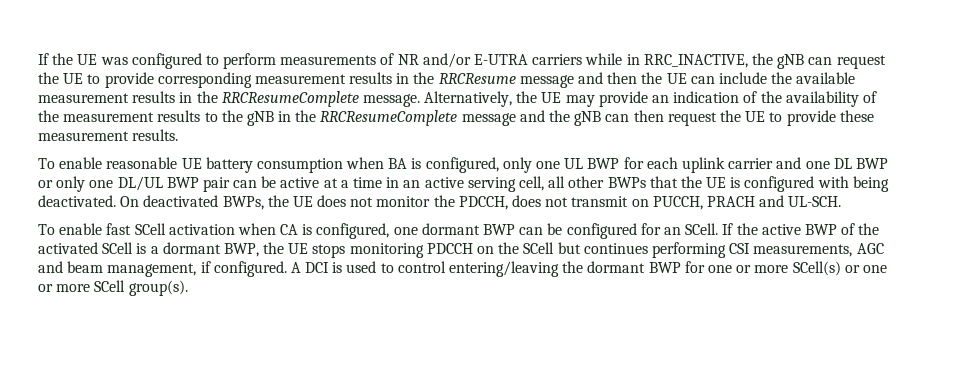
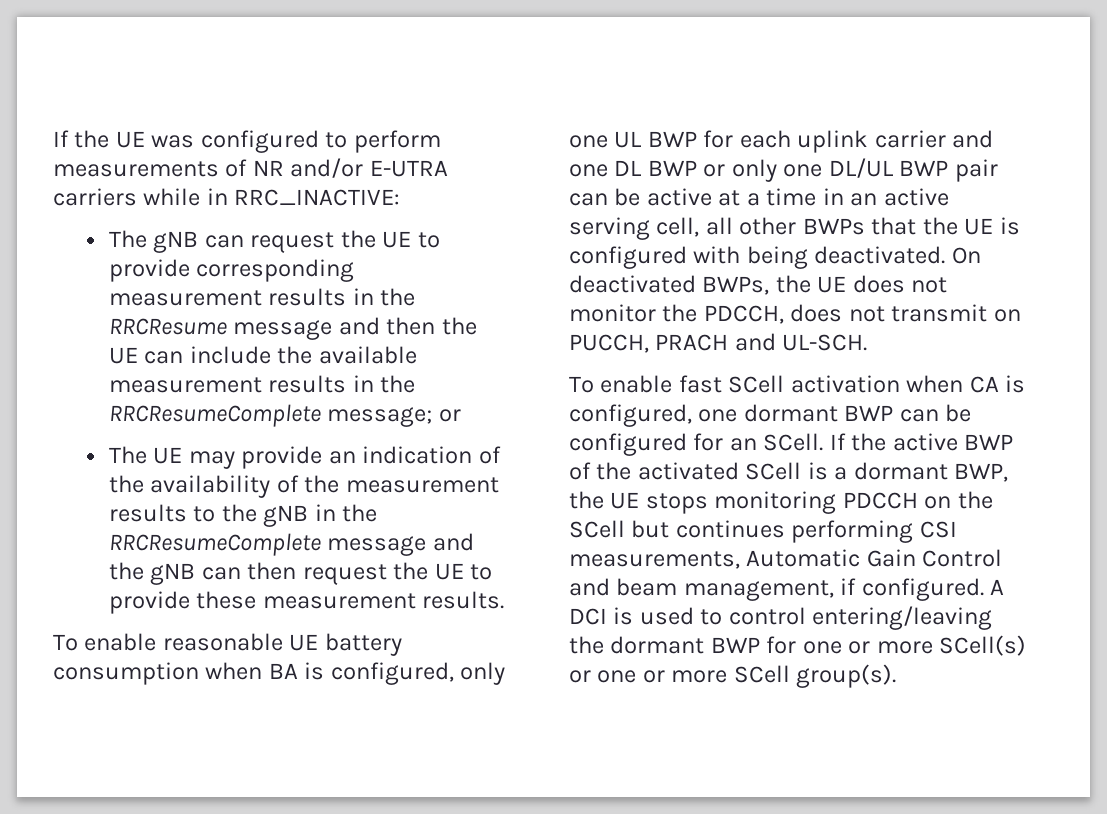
- If the UE was configured to perform measurements of NR and/or E-UTRA carriers while in RRC_INACTIVE, the gNB can request the UE to provide corresponding measurement results in the RRCResume message and then the UE can include the available measurement results in the RRCResumeComplete message. Alternatively, the UE may provide an indication of the availability of the measurement results to the gNB in the RRCResumeComplete message and the gNB can then request the UE to provide these measurement results.
+ If the UE was configured to perform measurements of NR and/or E-UTRA carriers while in RRC_INACTIVE:
+ The gNB can request the UE to provide corresponding measurement results in the RRCResume message and then the UE can include the available measurement results in the RRCResumeComplete message; or
+ The UE may provide an indication of the availability of the measurement results to the gNB in the RRCResumeComplete message and the gNB can then request the UE to provide these measurement results.
- If the active BWP of the activated SCell is a dormant BWP, the UE stops monitoring PDCCH on the SCell but continues performing CSI measurements, AGC and beam management, if configured.
+ If the active BWP of the activated SCell is a dormant BWP, the UE stops monitoring PDCCH on the SCell but continues performing CSI measurements, Automatic Gain Control and beam management, if configured.

